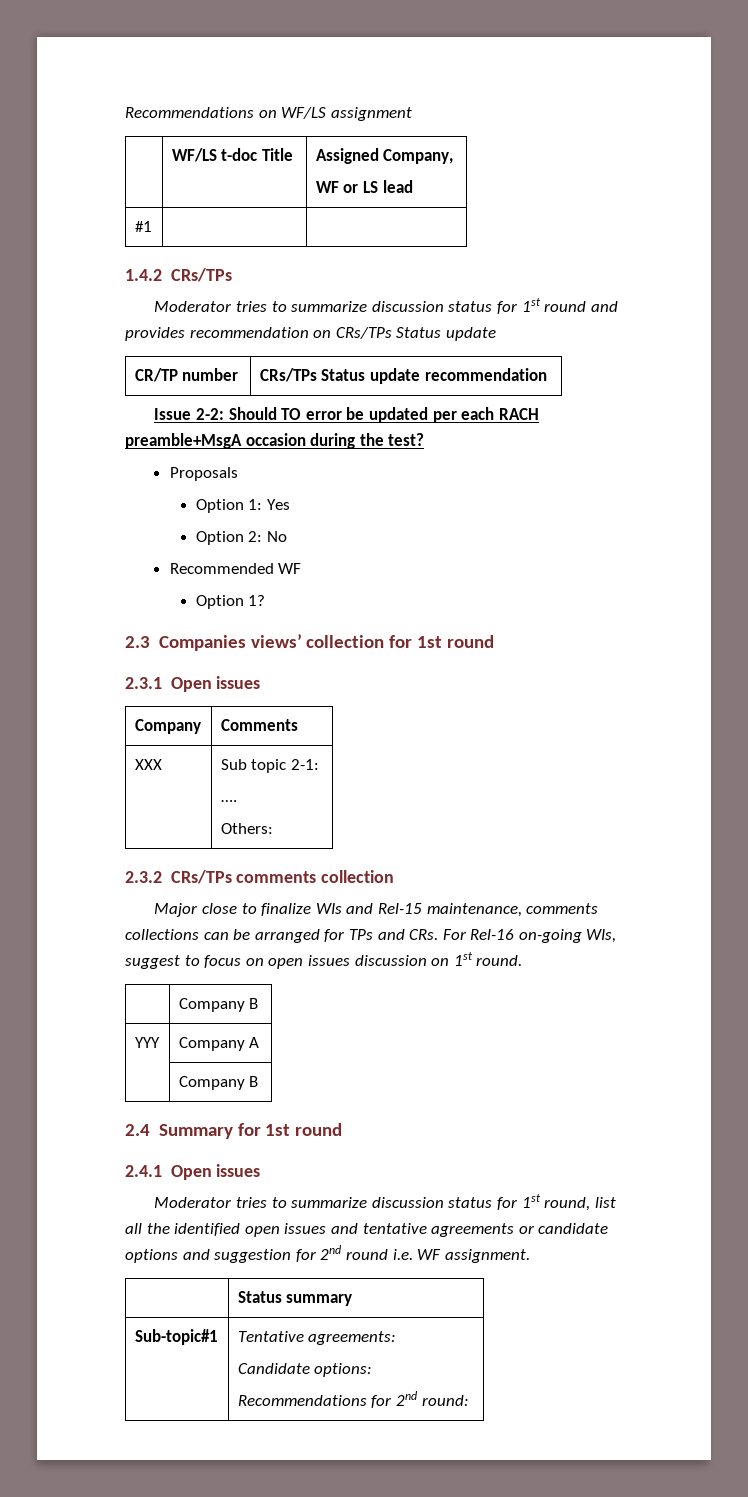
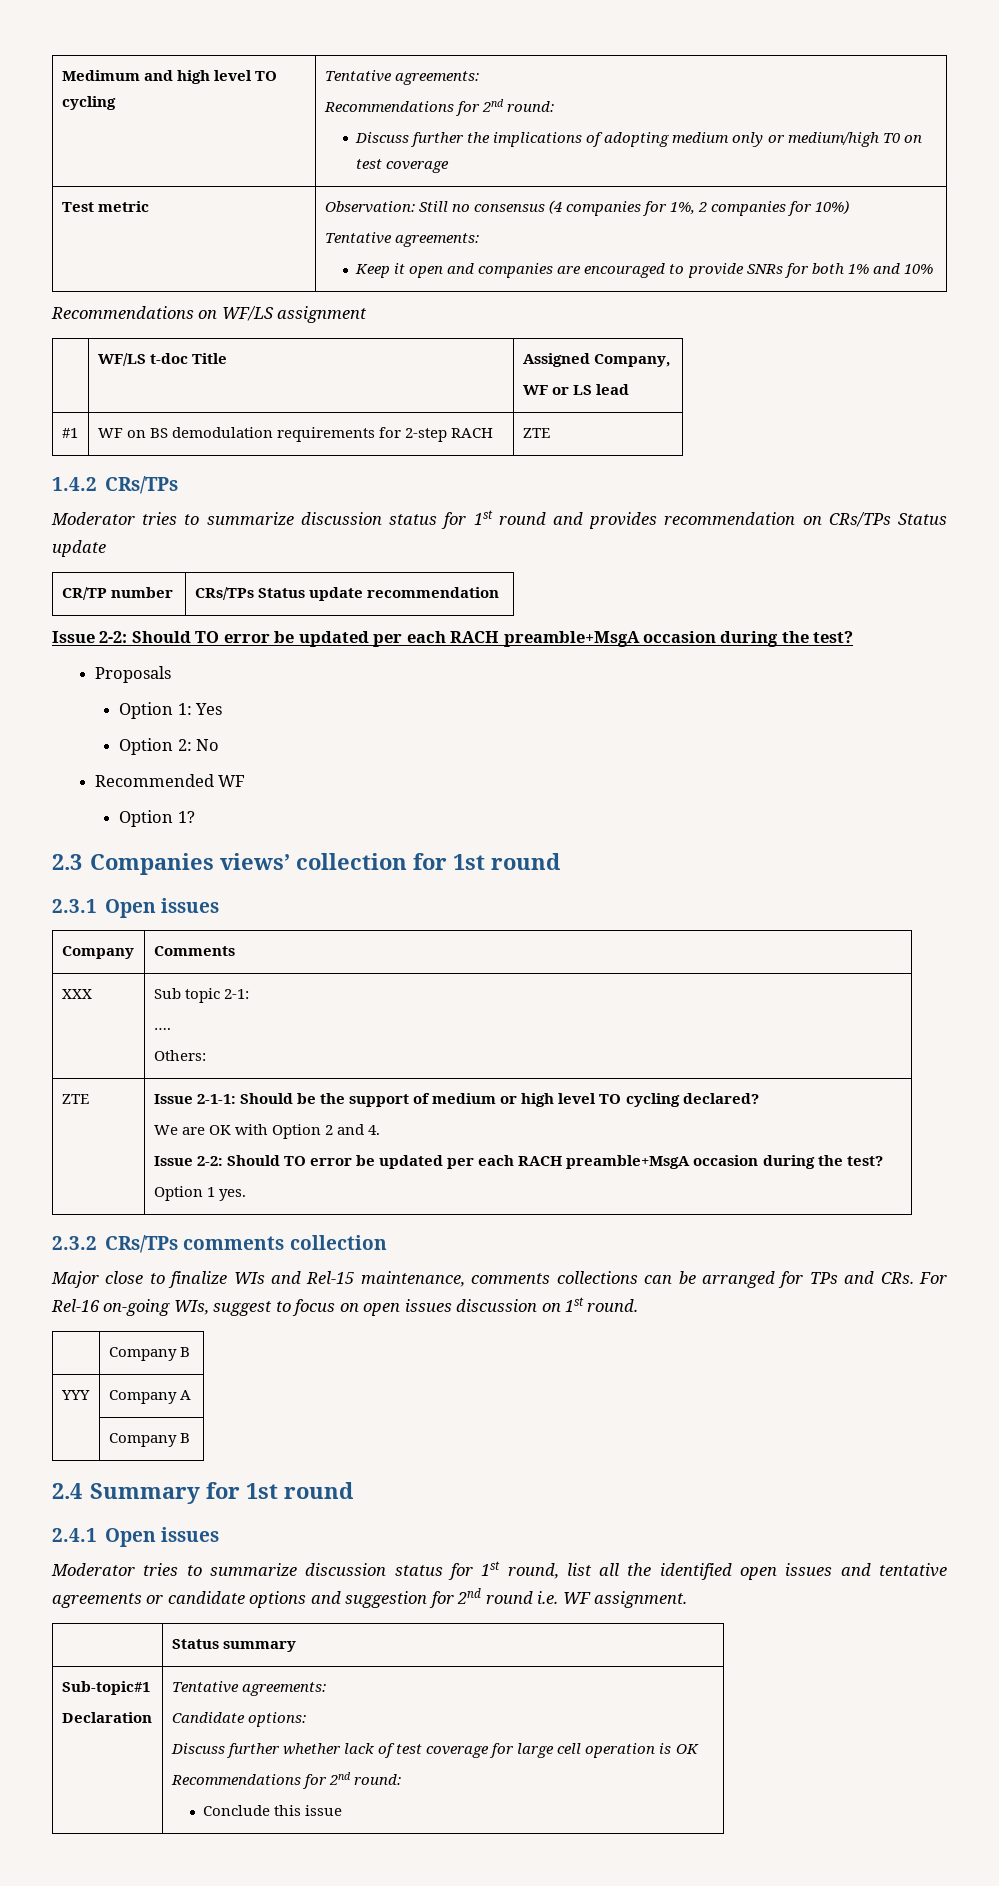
+ Medimum and high level TO cycling | Tentative agreements:
+ Recommendations for 2nd round:
+ Discuss further the implications of adopting medium only or medium/high T0 on test coverage
+ Test metric | Observation: Still no consensus (4 companies for 1%, 2 companies for 10%)
+ Tentative agreements:
+ Keep it open and companies are encouraged to provide SNRs for both 1% and 10%
- #1 | |
+ #1 | WF on BS demodulation requirements for 2-step RACH | ZTE
+ ZTE | Issue 2-1-1: Should be the support of medium or high level TO cycling declared?
+ We are OK with Option 2 and 4.
+ Issue 2-2: Should TO error be updated per each RACH preamble+MsgA occasion during the test?
+ Option 1 yes.
- Sub-topic#1 | Tentative agreements:
+ Sub-topic#1
+ Declaration | Tentative agreements:
  Candidate options:
+ Discuss further whether lack of test coverage for large cell operation is OK
  Recommendations for 2nd round:
+ Conclude this issue

